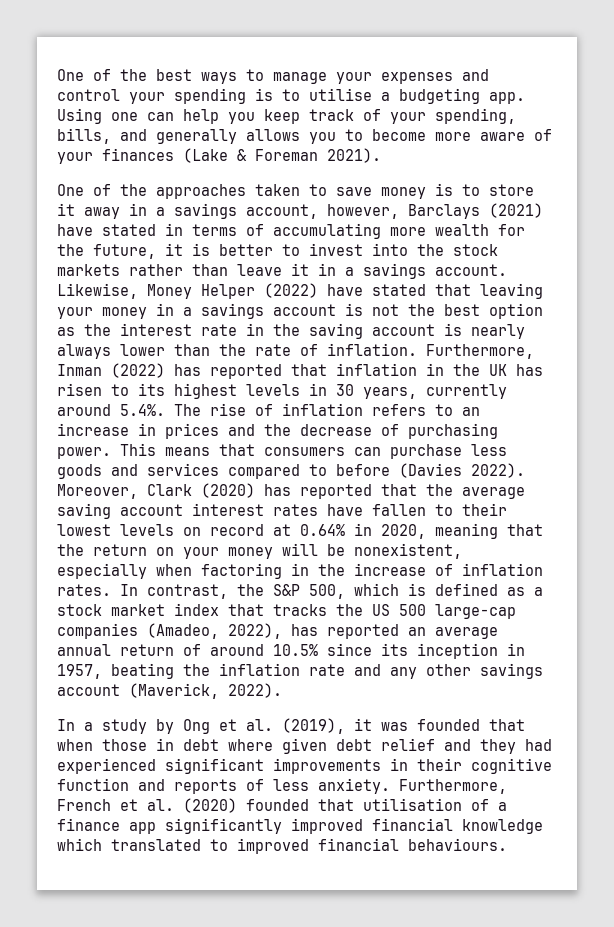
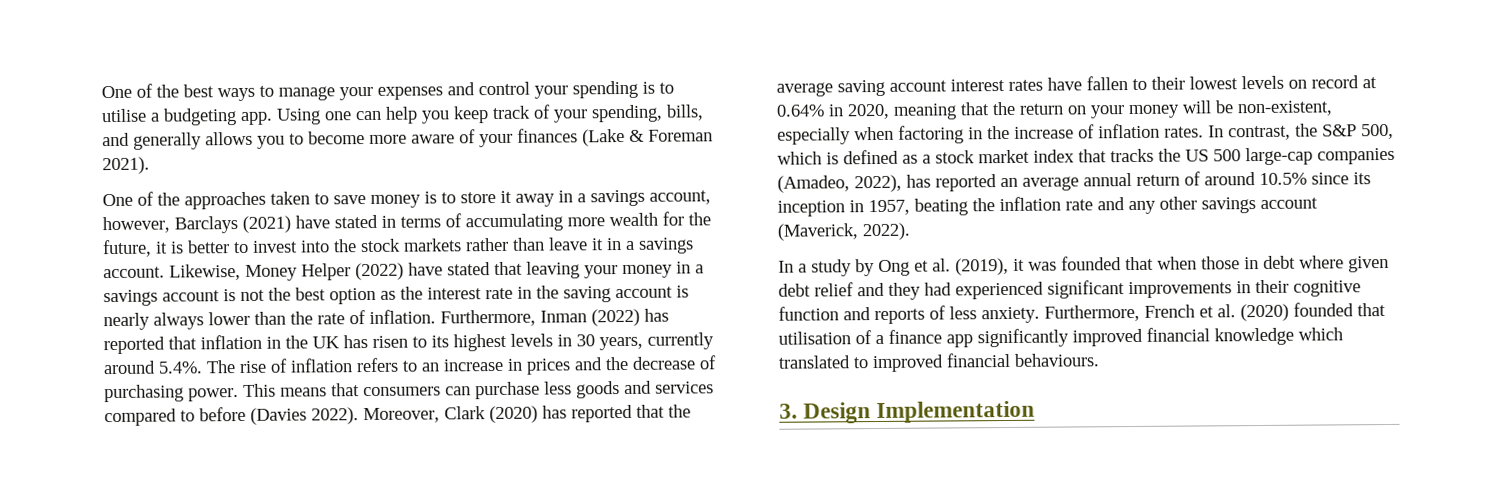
- Moreover, Clark (2020) has reported that the average saving account interest rates have fallen to their lowest levels on record at 0.64% in 2020, meaning that the return on your money will be nonexistent, especially when factoring in the increase of inflation rates.
+ Moreover, Clark (2020) has reported that the average saving account interest rates have fallen to their lowest levels on record at 0.64% in 2020, meaning that the return on your money will be non-existent, especially when factoring in the increase of inflation rates.
+ 3. Design Implementation

